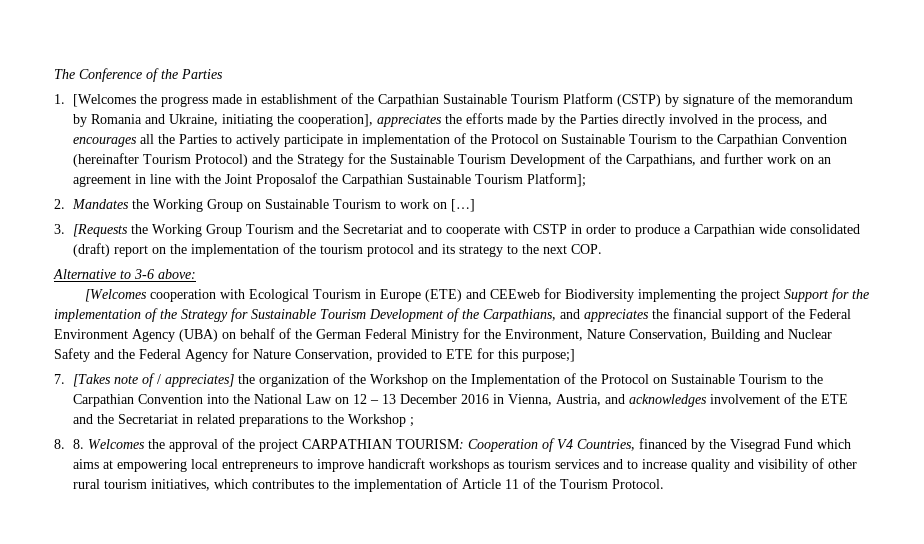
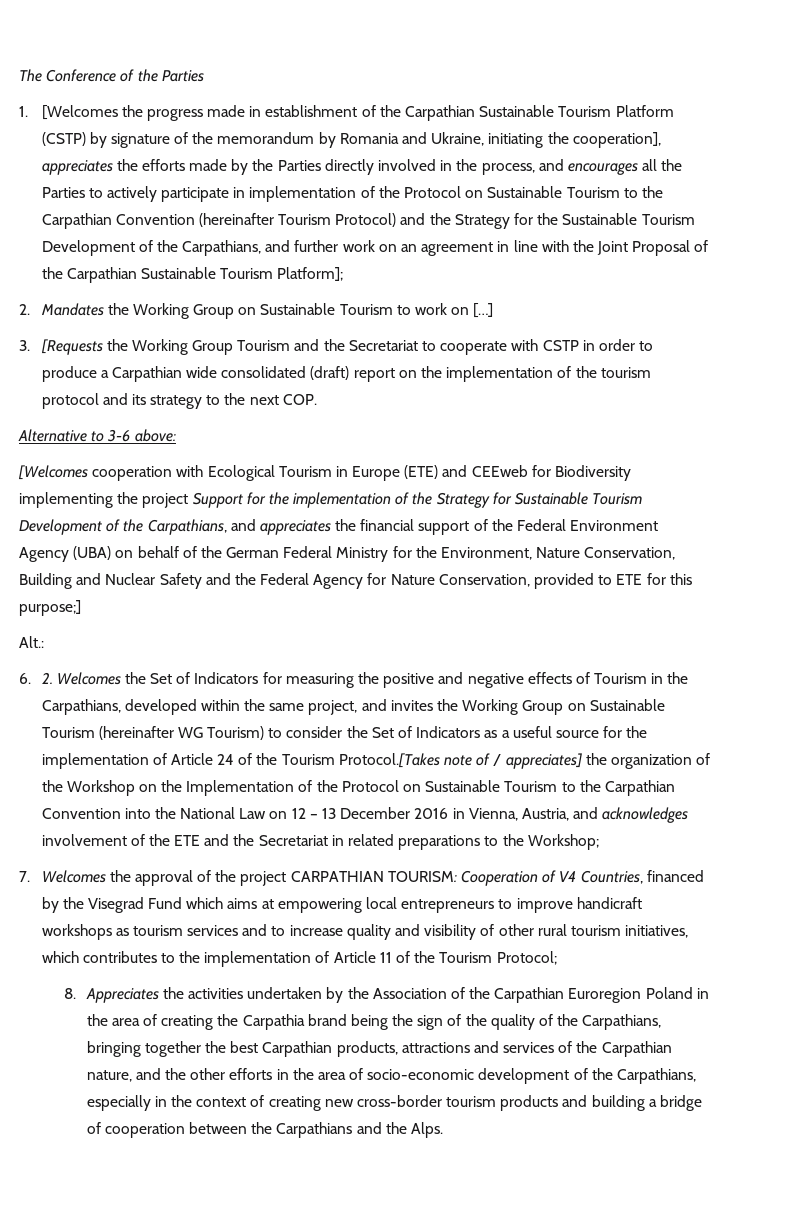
- 1. [Welcomes the progress made in establishment of the Carpathian Sustainable Tourism Platform (CSTP) by signature of the memorandum by Romania and Ukraine, initiating the cooperation], appreciates the efforts made by the Parties directly involved in the process, and encourages all the Parties to actively participate in implementation of the Protocol on Sustainable Tourism to the Carpathian Convention (hereinafter Tourism Protocol) and the Strategy for the Sustainable Tourism Development of the Carpathians, and further work on an agreement in line with the Joint Proposalof the Carpathian Sustainable Tourism Platform];
+ 1. [Welcomes the progress made in establishment of the Carpathian Sustainable Tourism Platform (CSTP) by signature of the memorandum by Romania and Ukraine, initiating the cooperation], appreciates the efforts made by the Parties directly involved in the process, and encourages all the Parties to actively participate in implementation of the Protocol on Sustainable Tourism to the Carpathian Convention (hereinafter Tourism Protocol) and the Strategy for the Sustainable Tourism Development of the Carpathians, and further work on an agreement in line with the Joint Proposal of the Carpathian Sustainable Tourism Platform];
- 3. [Requests the Working Group Tourism and the Secretariat and to cooperate with CSTP in order to produce a Carpathian wide consolidated (draft) report on the implementation of the tourism protocol and its strategy to the next COP.
+ 3. [Requests the Working Group Tourism and the Secretariat to cooperate with CSTP in order to produce a Carpathian wide consolidated (draft) report on the implementation of the tourism protocol and its strategy to the next COP.
- 7. [Takes note of / appreciates] the organization of the Workshop on the Implementation of the Protocol on Sustainable Tourism to the Carpathian Convention into the National Law on 12 – 13 December 2016 in Vienna, Austria, and acknowledges involvement of the ETE and the Secretariat in related preparations to the Workshop ;
- 8. 8. Welcomes the approval of the project CARPATHIAN TOURISM:
+ Alt.:
+ 6. 2. Welcomes the Set of Indicators for measuring the positive and negative effects of Tourism in the Carpathians, developed within the same project, and invites the Working Group on Sustainable Tourism (hereinafter WG Tourism) to consider the Set of Indicators as a useful source for the implementation of Article 24 of the Tourism Protocol.[Takes note of / appreciates] the organization of the Workshop on the Implementation of the Protocol on Sustainable Tourism to the Carpathian Convention into the National Law on 12 – 13 December 2016 in Vienna, Austria, and acknowledges involvement of the ETE and the Secretariat in related preparations to the Workshop;
+ 7. Welcomes the approval of the project CARPATHIAN TOURISM:
- Cooperation of V4 Countries, financed by the Visegrad Fund which aims at empowering local entrepreneurs to improve handicraft workshops as tourism services and to increase quality and visibility of other rural tourism initiatives, which contributes to the implementation of Article 11 of the Tourism Protocol.
+ Cooperation of V4 Countries, financed by the Visegrad Fund which aims at empowering local entrepreneurs to improve handicraft workshops as tourism services and to increase quality and visibility of other rural tourism initiatives, which contributes to the implementation of Article 11 of the Tourism Protocol;
+ 8. Appreciates the activities undertaken by the Association of the Carpathian Euroregion Poland in the area of creating the Carpathia brand being the sign of the quality of the Carpathians, bringing together the best Carpathian products, attractions and services of the Carpathian nature, and the other efforts in the area of socio-economic development of the Carpathians, especially in the context of creating new cross-border tourism products and building a bridge of cooperation between the Carpathians and the Alps.

